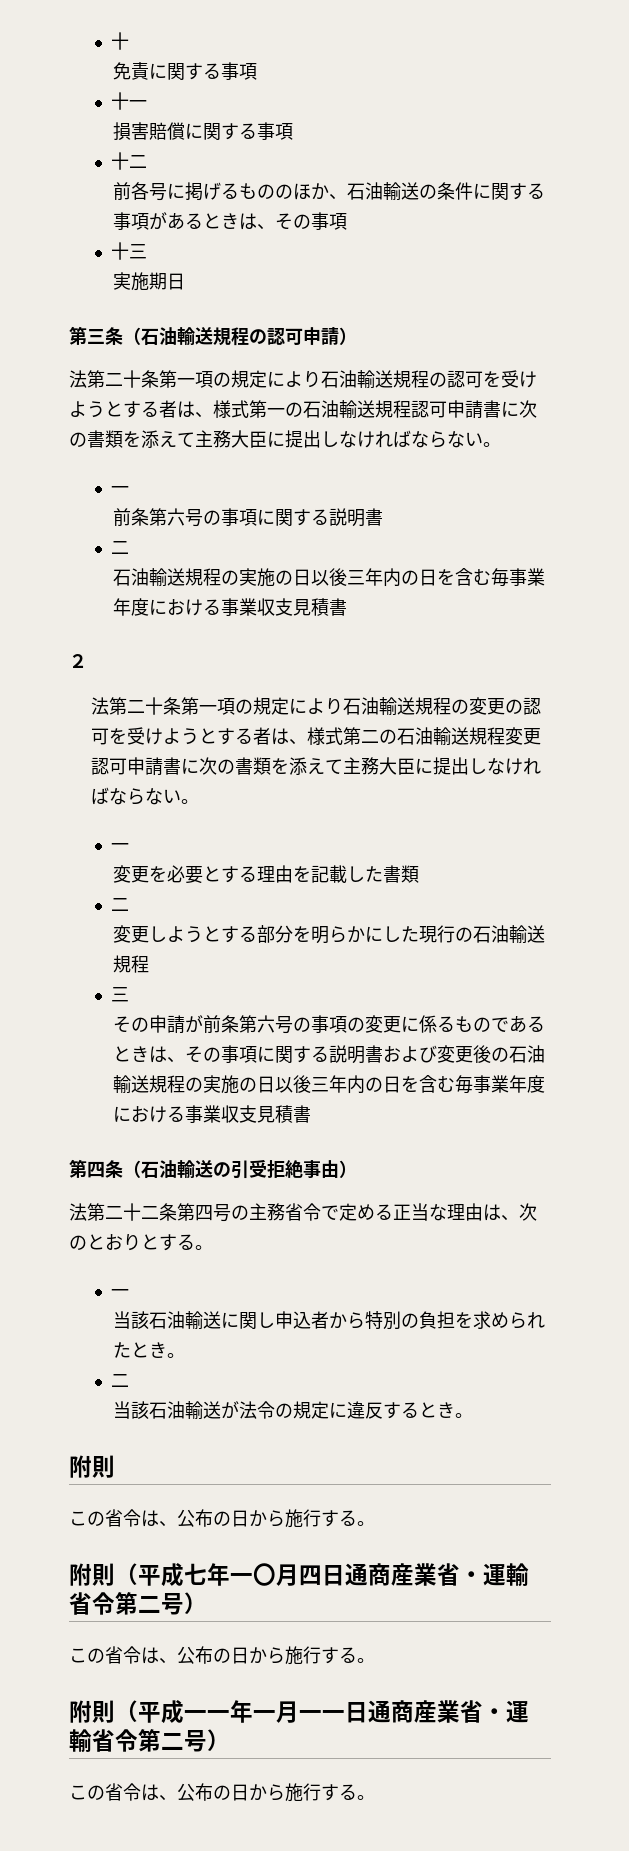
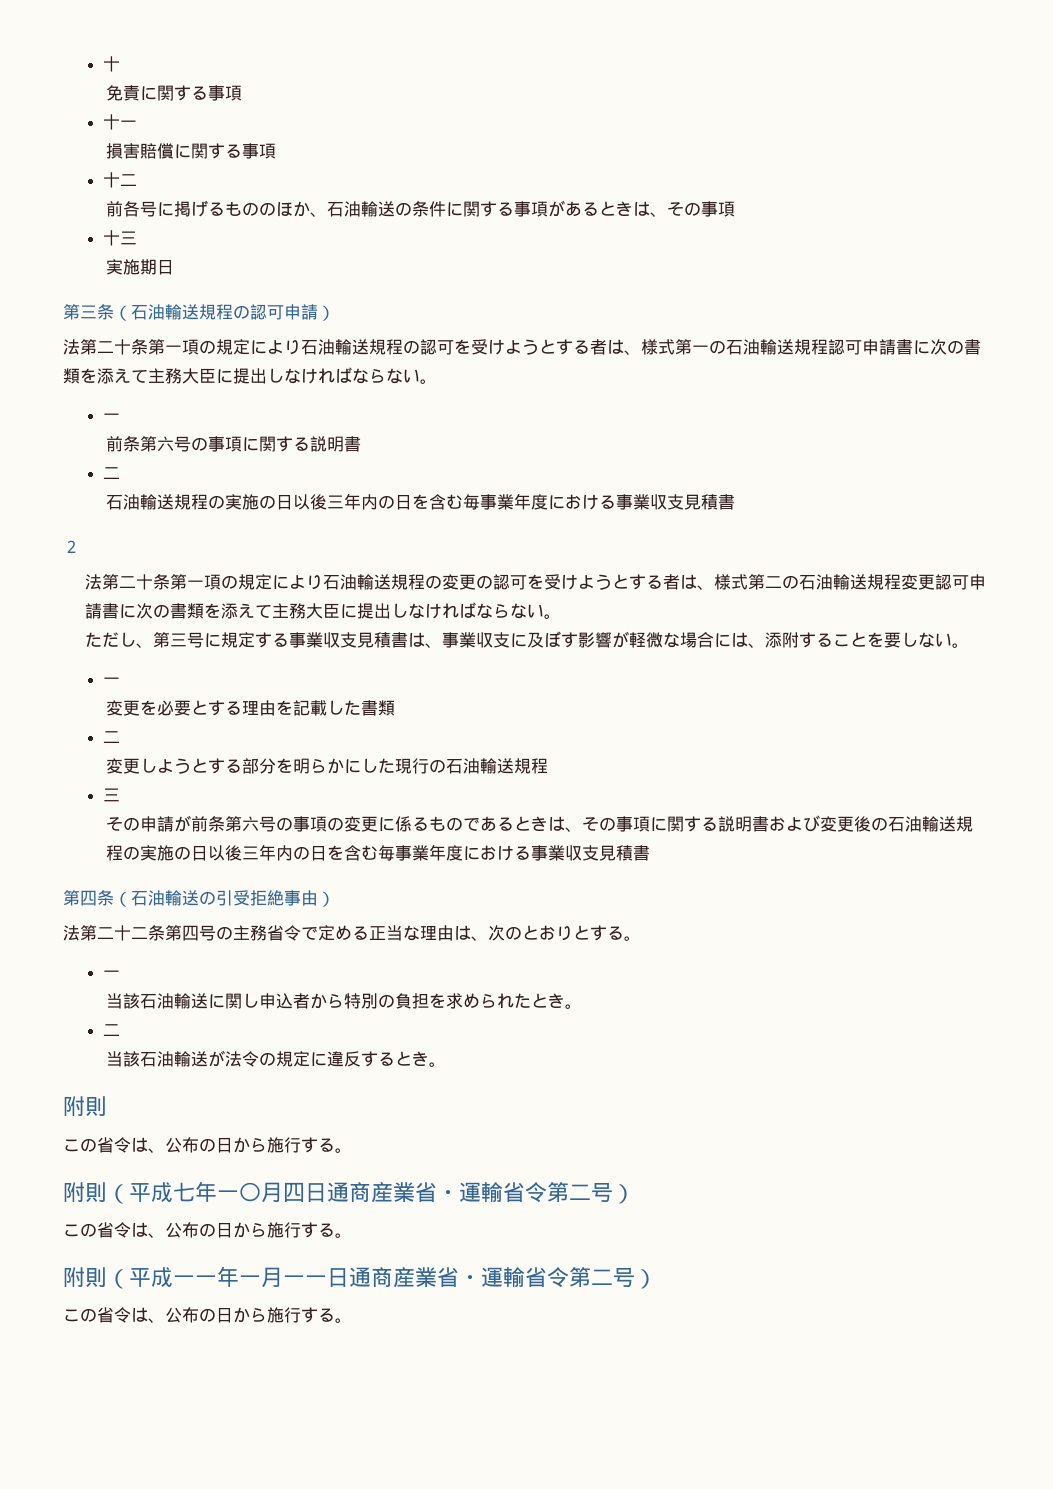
+ ただし、第三号に規定する事業収支見積書は、事業収支に及ぼす影響が軽微な場合には、添附することを要しない。

